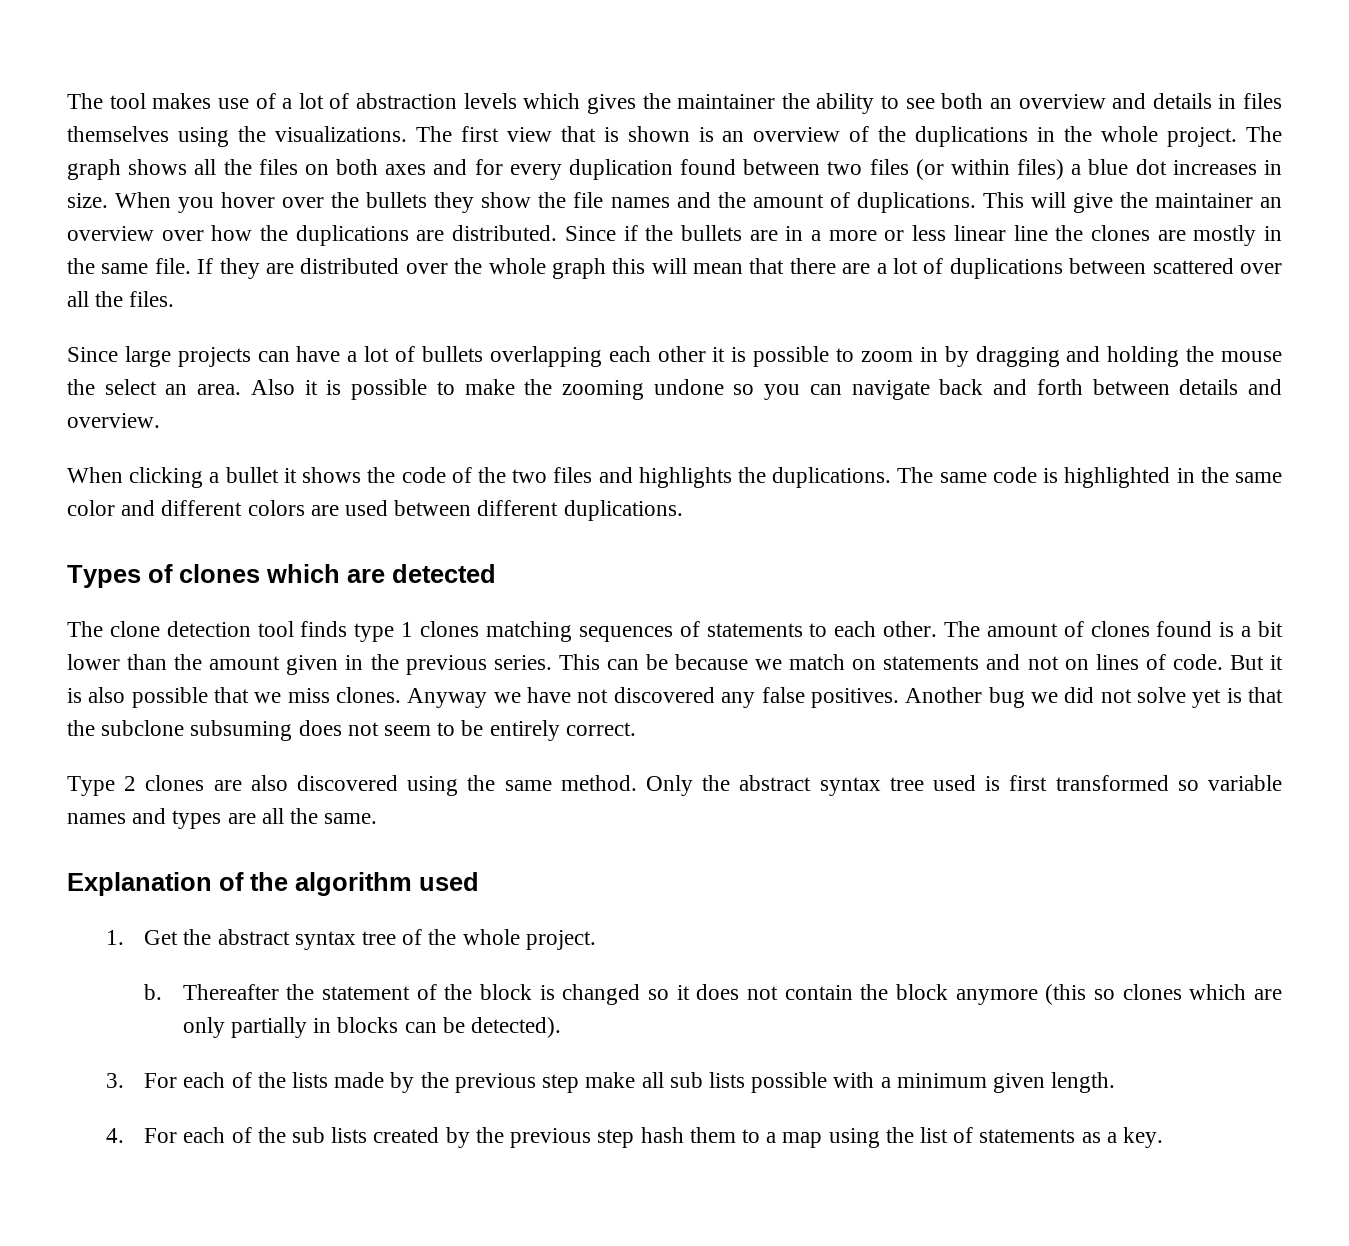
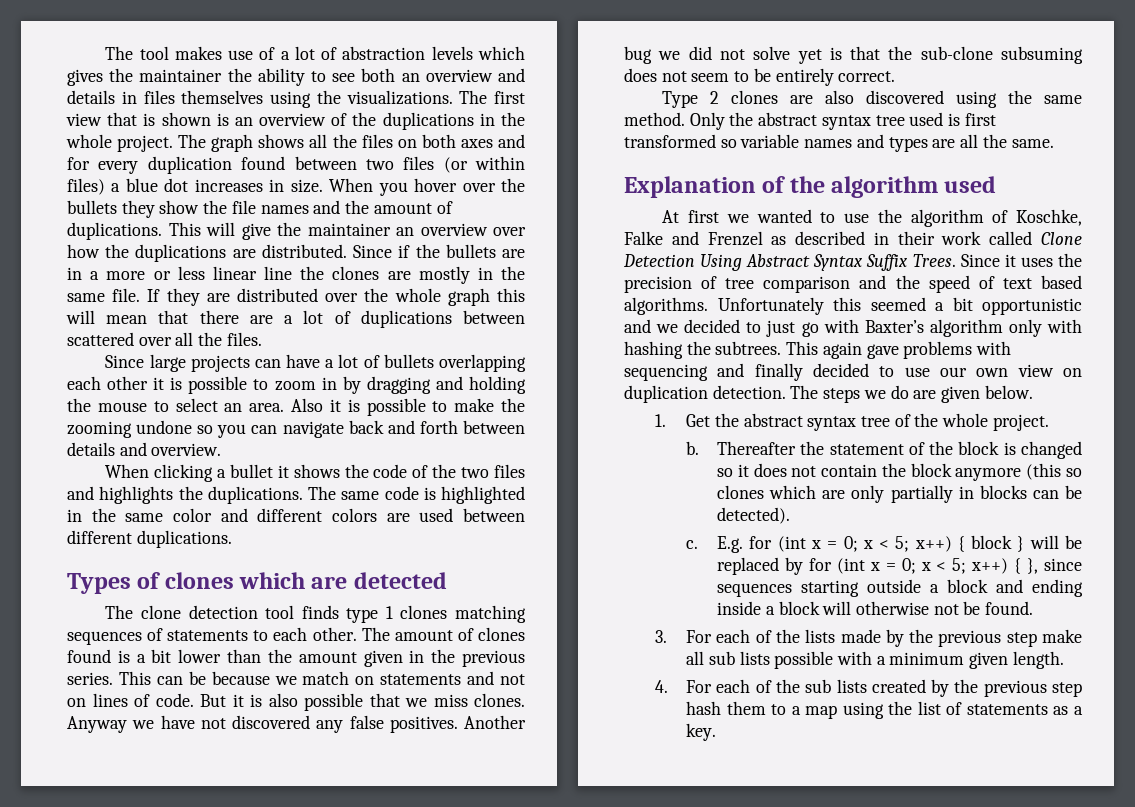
- Since large projects can have a lot of bullets overlapping each other it is possible to zoom in by dragging and holding the mouse the select an area.
+ Since large projects can have a lot of bullets overlapping each other it is possible to zoom in by dragging and holding the mouse to select an area.
- Another bug we did not solve yet is that the subclone subsuming does not seem to be entirely correct.
+ Another bug we did not solve yet is that the sub-clone subsuming does not seem to be entirely correct.
+ At first we wanted to use the algorithm of Koschke, Falke and Frenzel as described in their work called Clone Detection Using Abstract Syntax Suffix Trees. Since it uses the precision of tree comparison and the speed of text based algorithms. Unfortunately this seemed a bit opportunistic and we decided to just go with Baxter’s algorithm only with hashing the subtrees. This again gave problems with sequencing and finally decided to use our own view on duplication detection. The steps we do are given below.
+ c. E.g. for (int x = 0; x < 5; x++) { block } will be replaced by for (int x = 0; x < 5; x++) { }, since sequences starting outside a block and ending inside a block will otherwise not be found.

